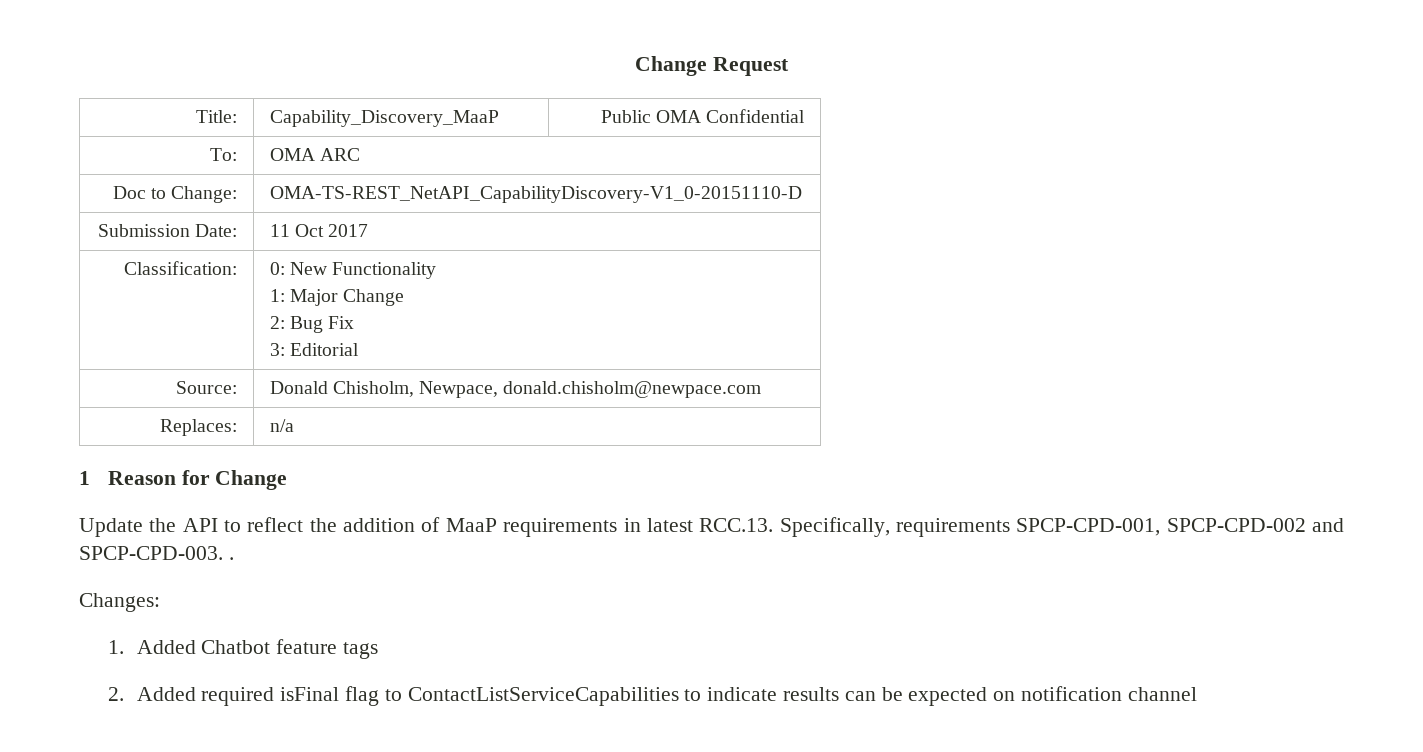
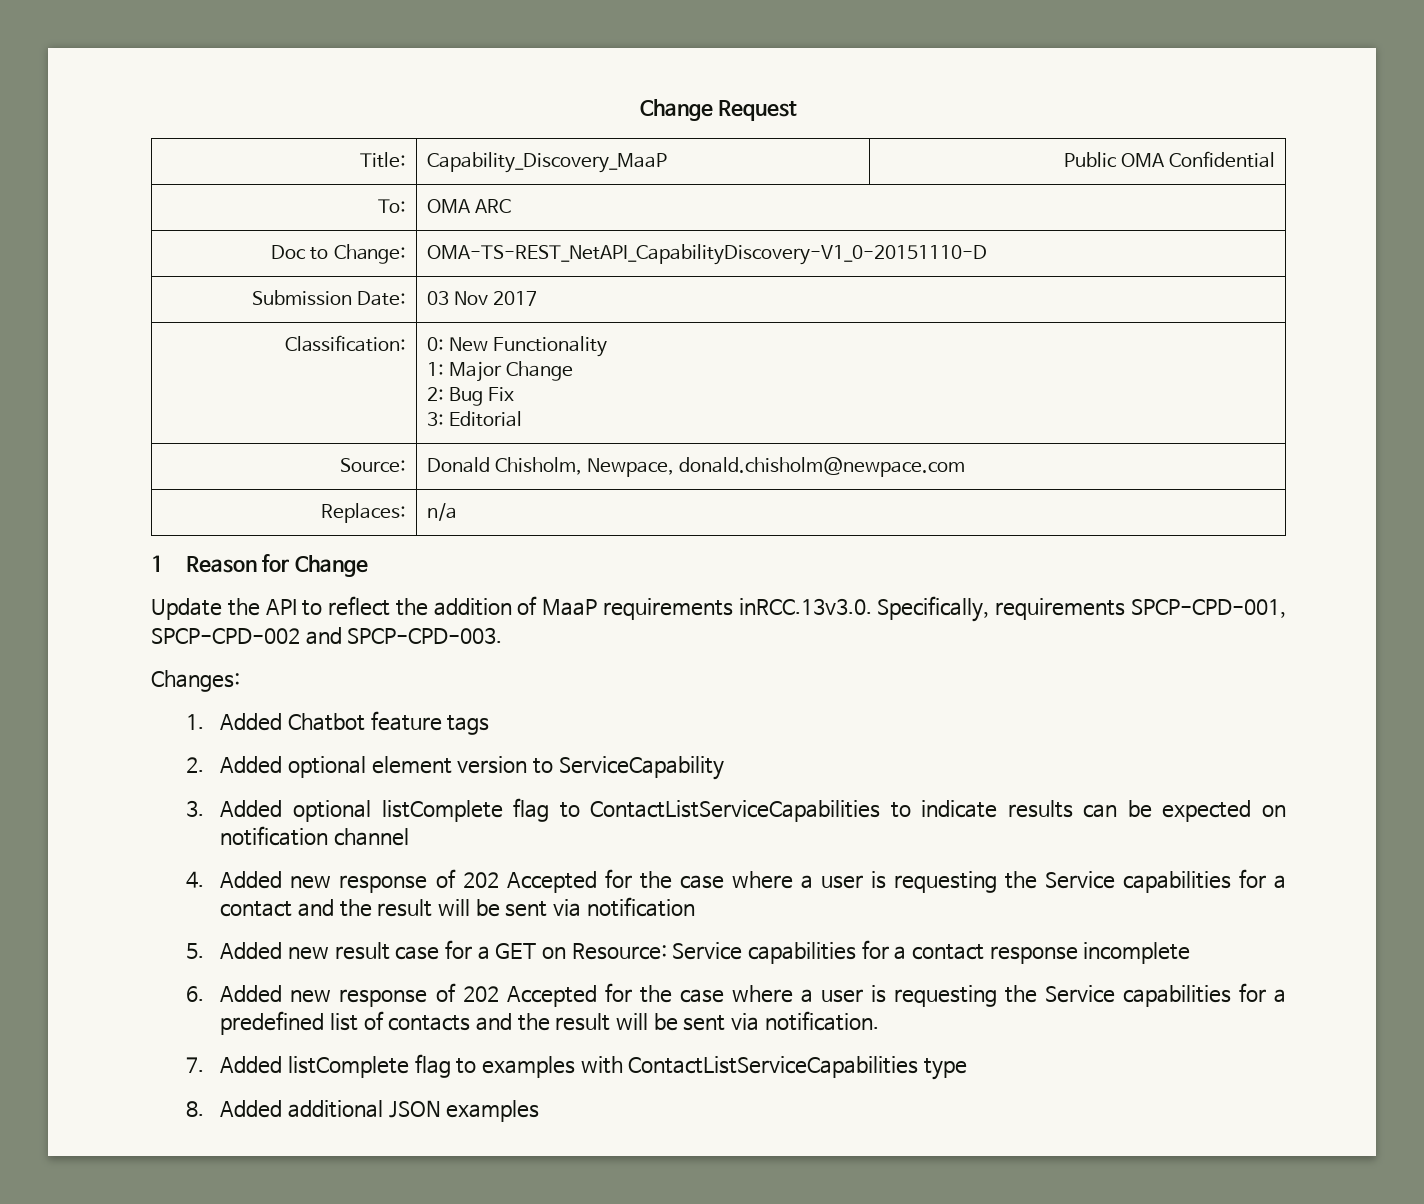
- Submission Date: | 11 Oct 2017
+ Submission Date: | 03 Nov 2017
- Update the API to reflect the addition of MaaP requirements in latest RCC.13. Specifically, requirements SPCP-CPD-001, SPCP-CPD-002 and SPCP-CPD-003. .
+ Update the API to reflect the addition of MaaP requirements inRCC.13v3.0. Specifically, requirements SPCP-CPD-001, SPCP-CPD-002 and SPCP-CPD-003.
- 2. Added required isFinal flag to ContactListServiceCapabilities to indicate results can be expected on notification channel
+ 2. Added optional element version to ServiceCapability
+ 3. Added optional listComplete flag to ContactListServiceCapabilities to indicate results can be expected on notification channel
+ 4. Added new response of 202 Accepted for the case where a user is requesting the Service capabilities for a contact and the result will be sent via notification
+ 5. Added new result case for a GET on Resource: Service capabilities for a contact response incomplete
+ 6. Added new response of 202 Accepted for the case where a user is requesting the Service capabilities for a predefined list of contacts and the result will be sent via notification.
+ 7. Added listComplete flag to examples with ContactListServiceCapabilities type
+ 8. Added additional JSON examples

